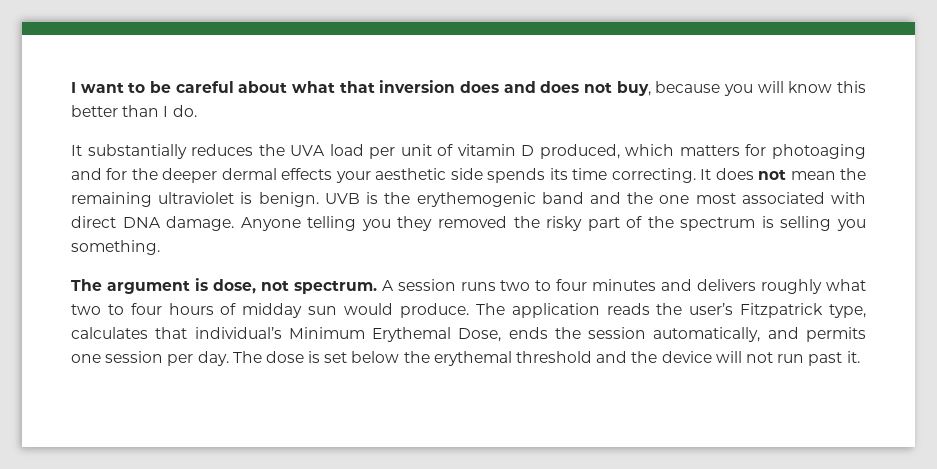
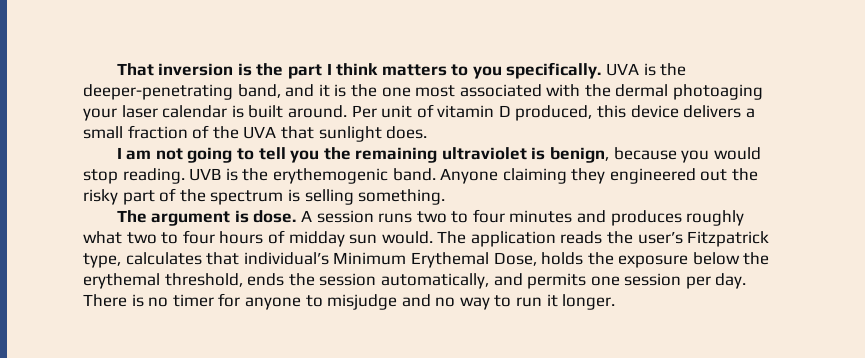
- I want to be careful about what that inversion does and does not buy, because you will know this better than I do.
- It substantially reduces the UVA load per unit of vitamin D produced, which matters for photoaging and for the deeper dermal effects your aesthetic side spends its time correcting. It does not mean the remaining ultraviolet is benign. UVB is the erythemogenic band and the one most associated with direct DNA damage. Anyone telling you they removed the risky part of the spectrum is selling you something.
+ That inversion is the part I think matters to you specifically. UVA is the deeper-penetrating band, and it is the one most associated with the dermal photoaging your laser calendar is built around. Per unit of vitamin D produced, this device delivers a small fraction of the UVA that sunlight does.
+ I am not going to tell you the remaining ultraviolet is benign, because you would stop reading. UVB is the erythemogenic band. Anyone claiming they engineered out the risky part of the spectrum is selling something.
- The argument is dose, not spectrum.
+ The argument is dose.
- A session runs two to four minutes and delivers roughly what two to four hours of midday sun would produce.
+ A session runs two to four minutes and produces roughly what two to four hours of midday sun would.
- The application reads the user’s Fitzpatrick type, calculates that individual’s Minimum Erythemal Dose, ends the session automatically, and permits one session per day.
+ The application reads the user’s Fitzpatrick type, calculates that individual’s Minimum Erythemal Dose, holds the exposure below the erythemal threshold, ends the session automatically, and permits one session per day.
- The dose is set below the erythemal threshold and the device will not run past it.
+ There is no timer for anyone to misjudge and no way to run it longer.

